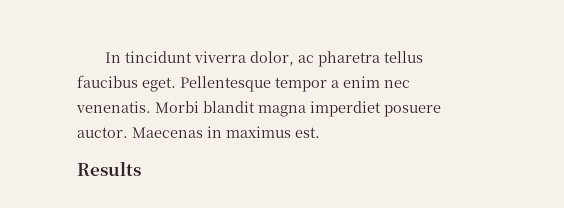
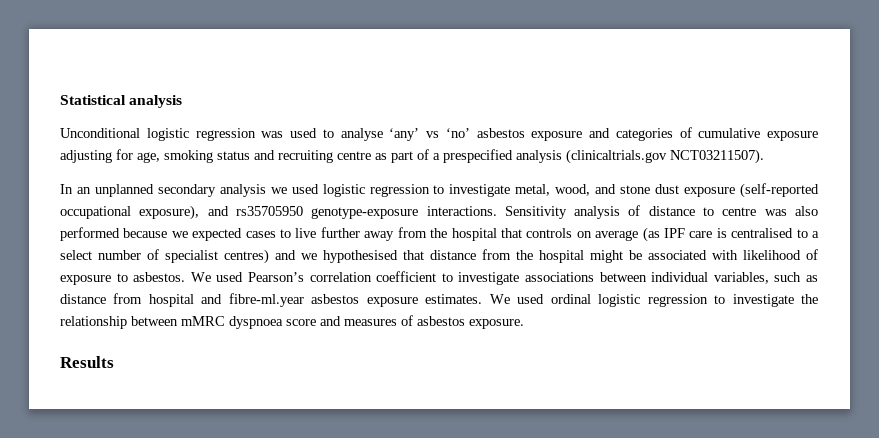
- In tincidunt viverra dolor, ac pharetra tellus faucibus eget. Pellentesque tempor a enim nec venenatis. Morbi blandit magna imperdiet posuere auctor. Maecenas in maximus est.
+ Statistical analysis
+ Unconditional logistic regression was used to analyse ‘any’ vs ‘no’ asbestos exposure and categories of cumulative exposure adjusting for age, smoking status and recruiting centre as part of a prespecified analysis (clinicaltrials.gov NCT03211507).
+ In an unplanned secondary analysis we used logistic regression to investigate metal, wood, and stone dust exposure (self-reported occupational exposure), and rs35705950 genotype-exposure interactions. Sensitivity analysis of distance to centre was also performed because we expected cases to live further away from the hospital that controls on average (as IPF care is centralised to a select number of specialist centres) and we hypothesised that distance from the hospital might be associated with likelihood of exposure to asbestos. We used Pearson’s correlation coefficient to investigate associations between individual variables, such as distance from hospital and fibre-ml.year asbestos exposure estimates. We used ordinal logistic regression to investigate the relationship between mMRC dyspnoea score and measures of asbestos exposure.

